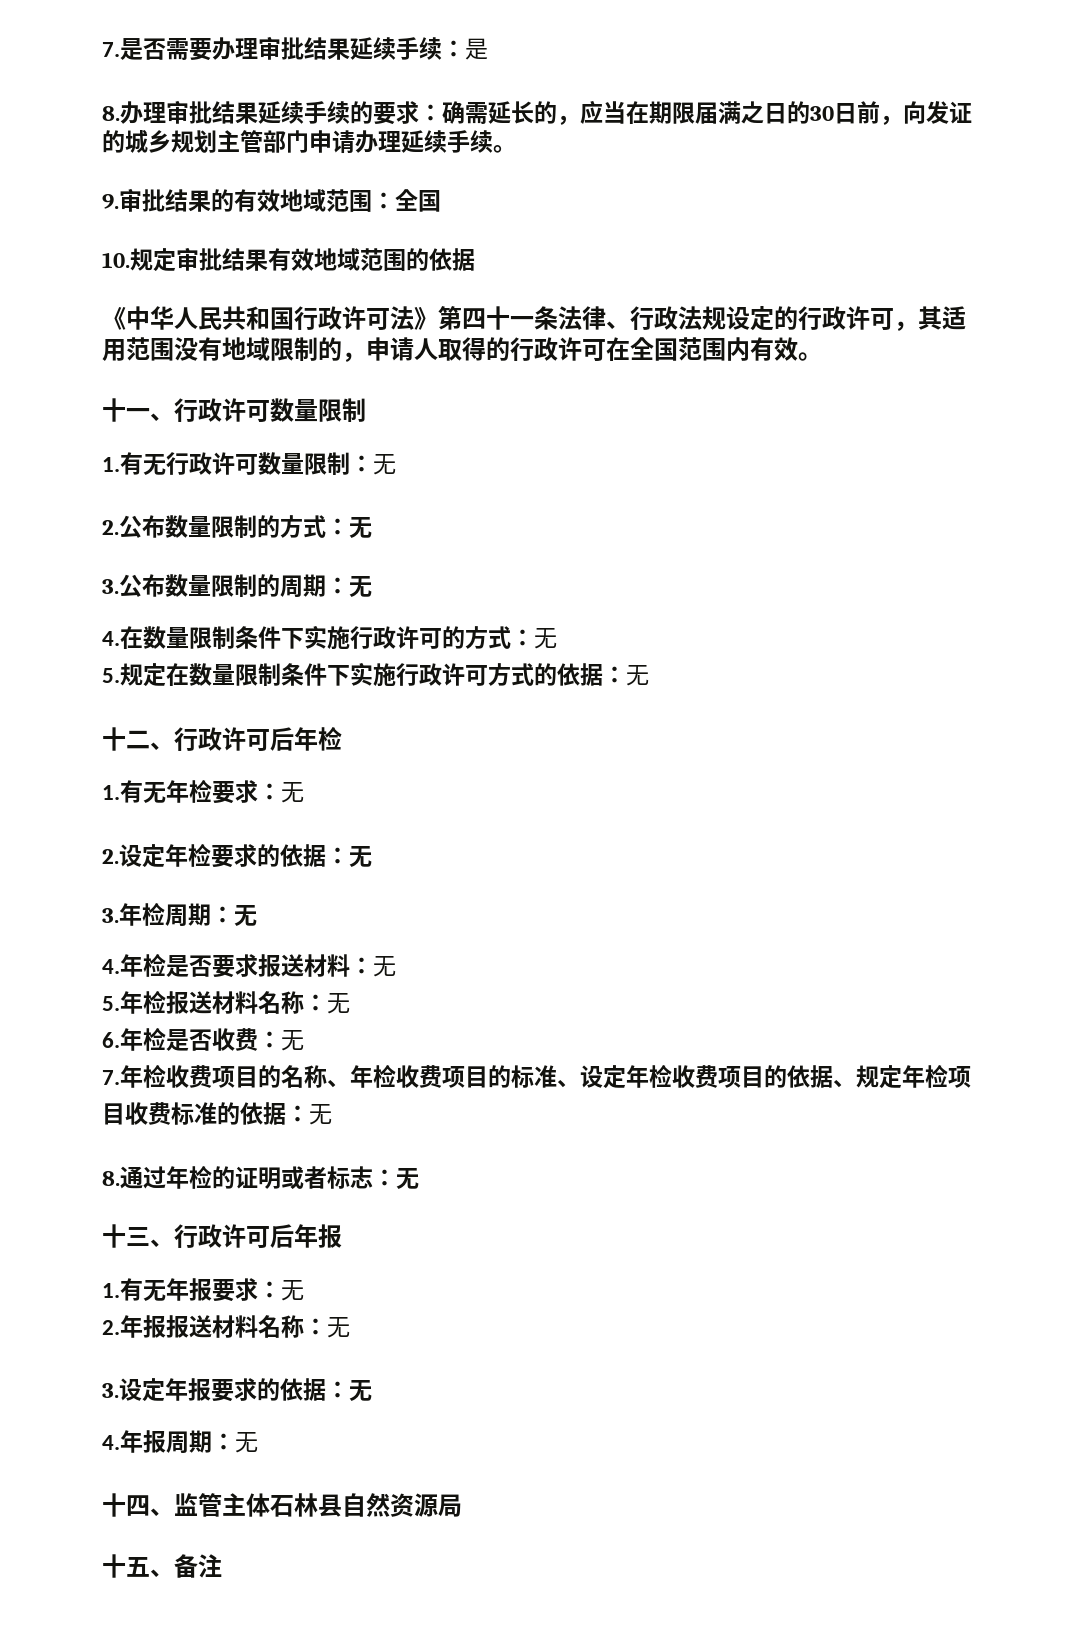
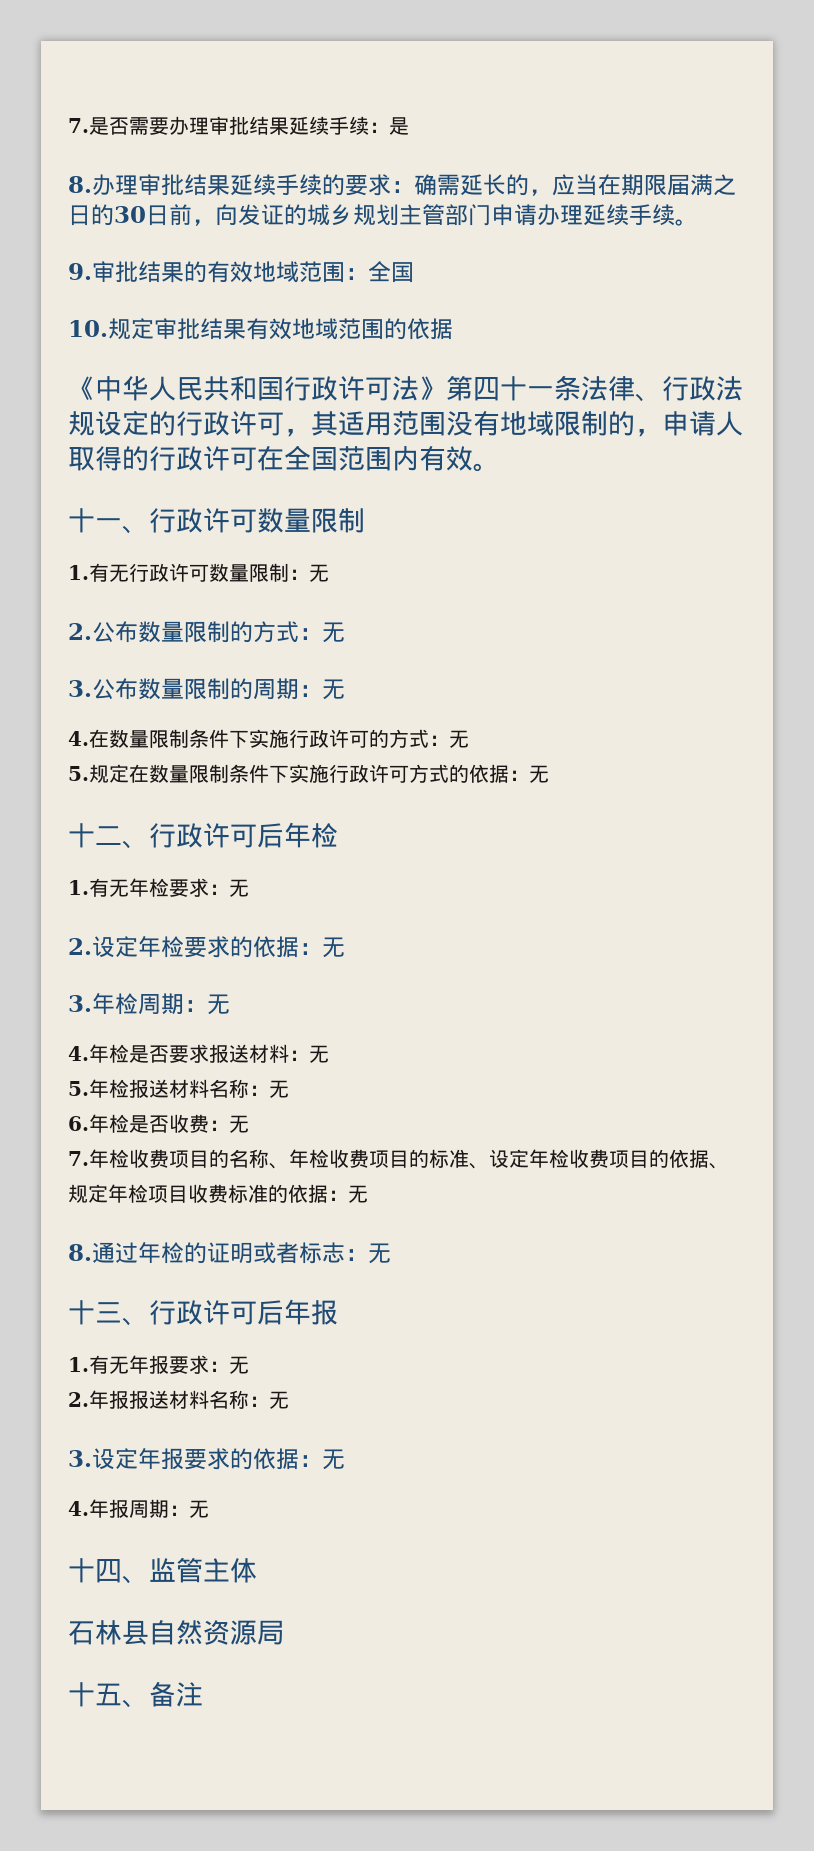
- 十四、监管主体石林县自然资源局
+ 十四、监管主体
+ 石林县自然资源局

